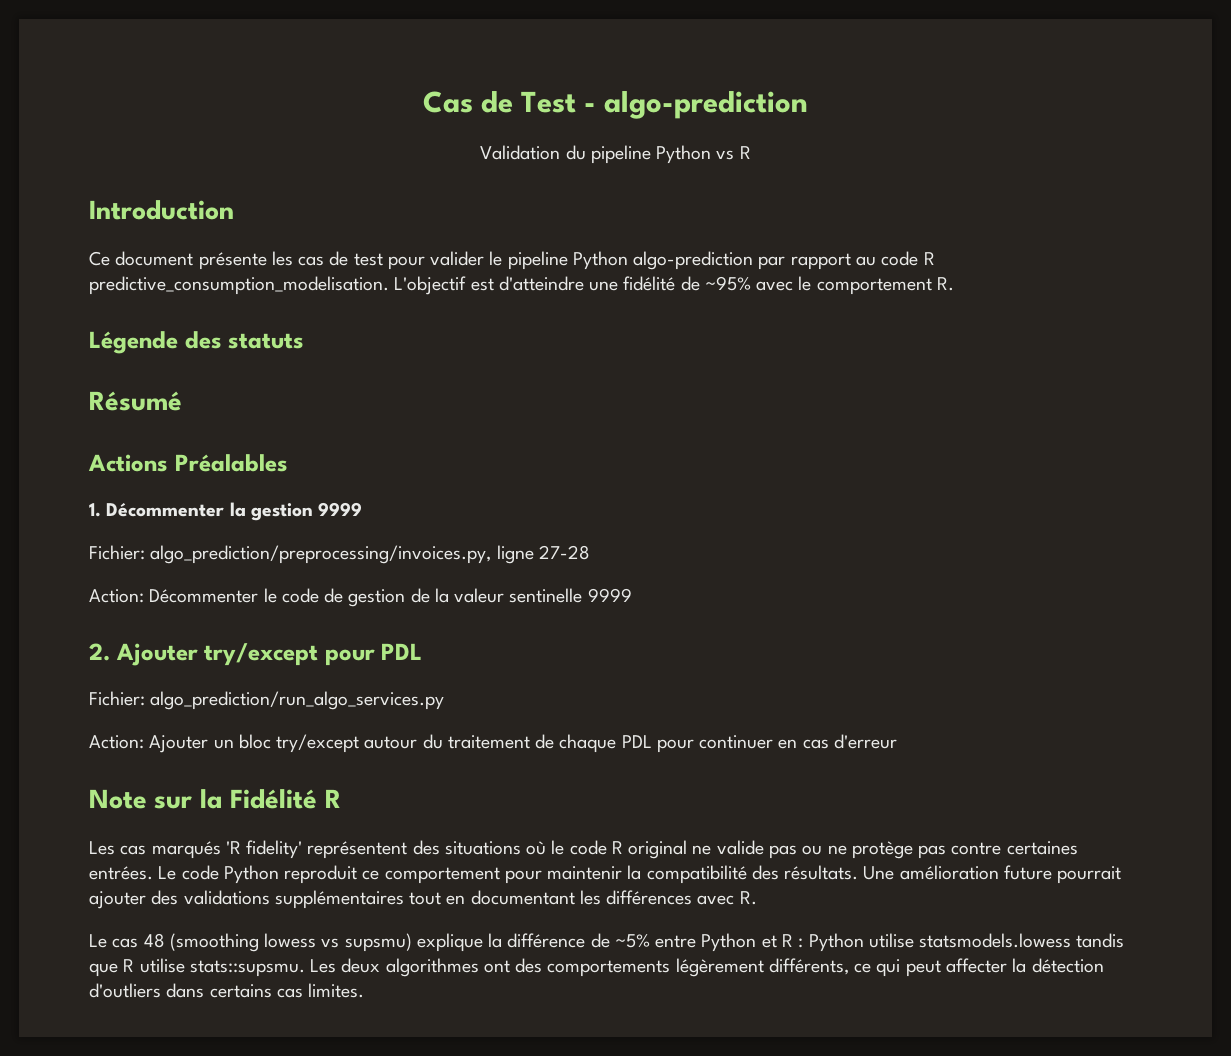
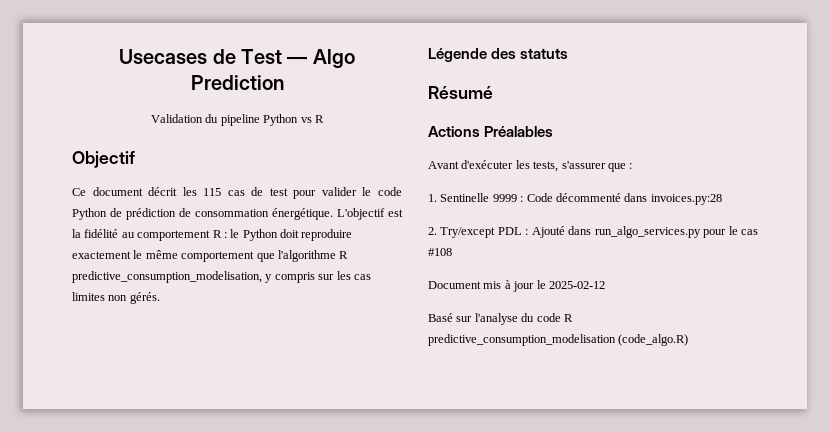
- Cas de Test - algo-prediction
+ Usecases de Test — Algo Prediction
- Introduction
+ Objectif
- Ce document présente les cas de test pour valider le pipeline Python algo-prediction par rapport au code R predictive_consumption_modelisation. L'objectif est d'atteindre une fidélité de ~95% avec le comportement R.
+ Ce document décrit les 115 cas de test pour valider le code Python de prédiction de consommation énergétique. L'objectif est la fidélité au comportement R : le Python doit reproduire exactement le même comportement que l'algorithme R predictive_consumption_modelisation, y compris sur les cas limites non gérés.
- 1. Décommenter la gestion 9999
- Fichier: algo_prediction/preprocessing/invoices.py, ligne 27-28
- Action: Décommenter le code de gestion de la valeur sentinelle 9999
- 2. Ajouter try/except pour PDL
- Fichier: algo_prediction/run_algo_services.py
- Action: Ajouter un bloc try/except autour du traitement de chaque PDL pour continuer en cas d'erreur
- Note sur la Fidélité R
- Les cas marqués 'R fidelity' représentent des situations où le code R original ne valide pas ou ne protège pas contre certaines entrées. Le code Python reproduit ce comportement pour maintenir la compatibilité des résultats. Une amélioration future pourrait ajouter des validations supplémentaires tout en documentant les différences avec R.
- Le cas 48 (smoothing lowess vs supsmu) explique la différence de ~5% entre Python et R : Python utilise statsmodels.lowess tandis que R utilise stats::supsmu. Les deux algorithmes ont des comportements légèrement différents, ce qui peut affecter la détection d'outliers dans certains cas limites.
+ Avant d'exécuter les tests, s'assurer que :
+ 1. Sentinelle 9999 : Code décommenté dans invoices.py:28
+ 2. Try/except PDL : Ajouté dans run_algo_services.py pour le cas #108
+ Document mis à jour le 2025-02-12
+ Basé sur l'analyse du code R predictive_consumption_modelisation (code_algo.R)

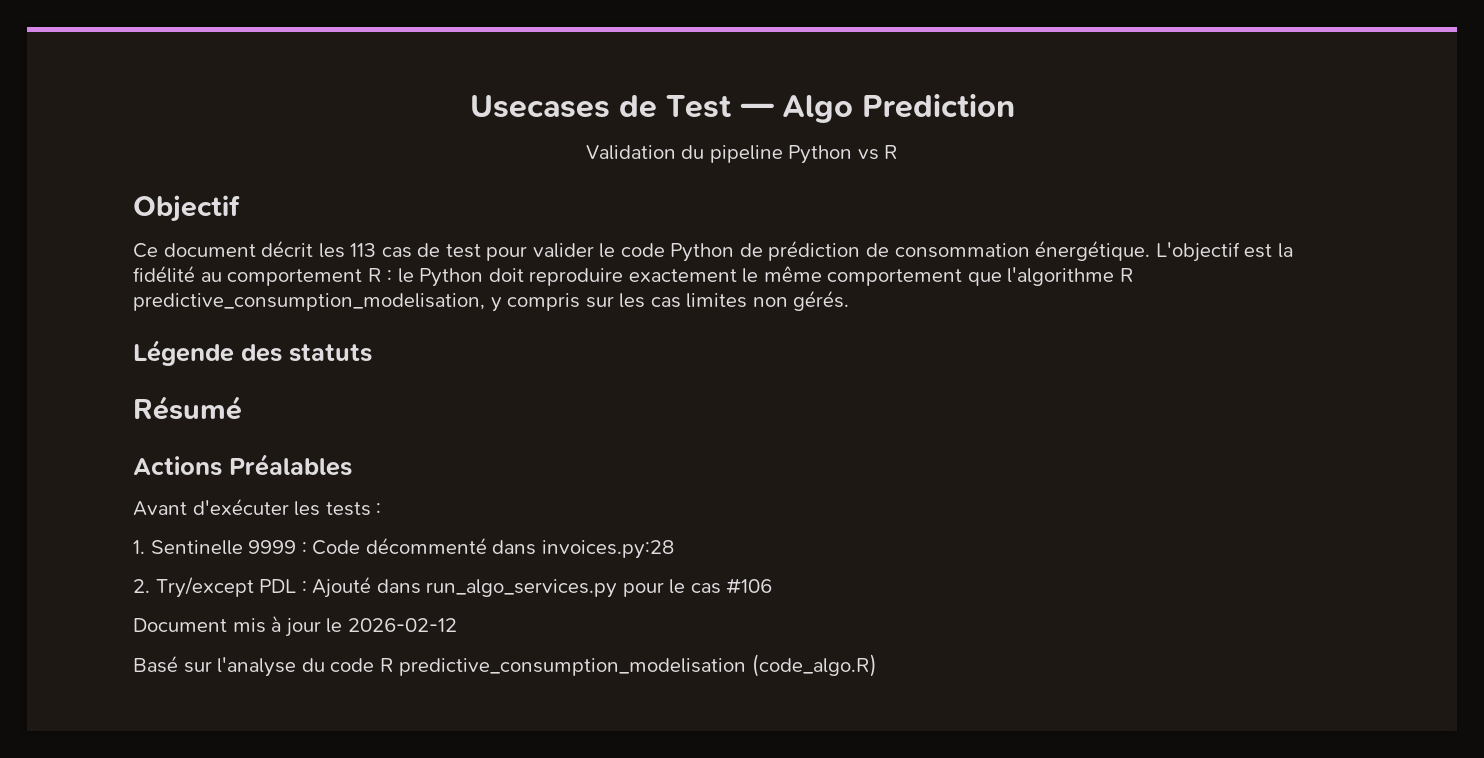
- Ce document décrit les 115 cas de test pour valider le code Python de prédiction de consommation énergétique.
+ Ce document décrit les 113 cas de test pour valider le code Python de prédiction de consommation énergétique.
- Avant d'exécuter les tests, s'assurer que :
+ Avant d'exécuter les tests :
- 2. Try/except PDL : Ajouté dans run_algo_services.py pour le cas #108
+ 2. Try/except PDL : Ajouté dans run_algo_services.py pour le cas #106
- Document mis à jour le 2025-02-12
+ Document mis à jour le 2026-02-12

